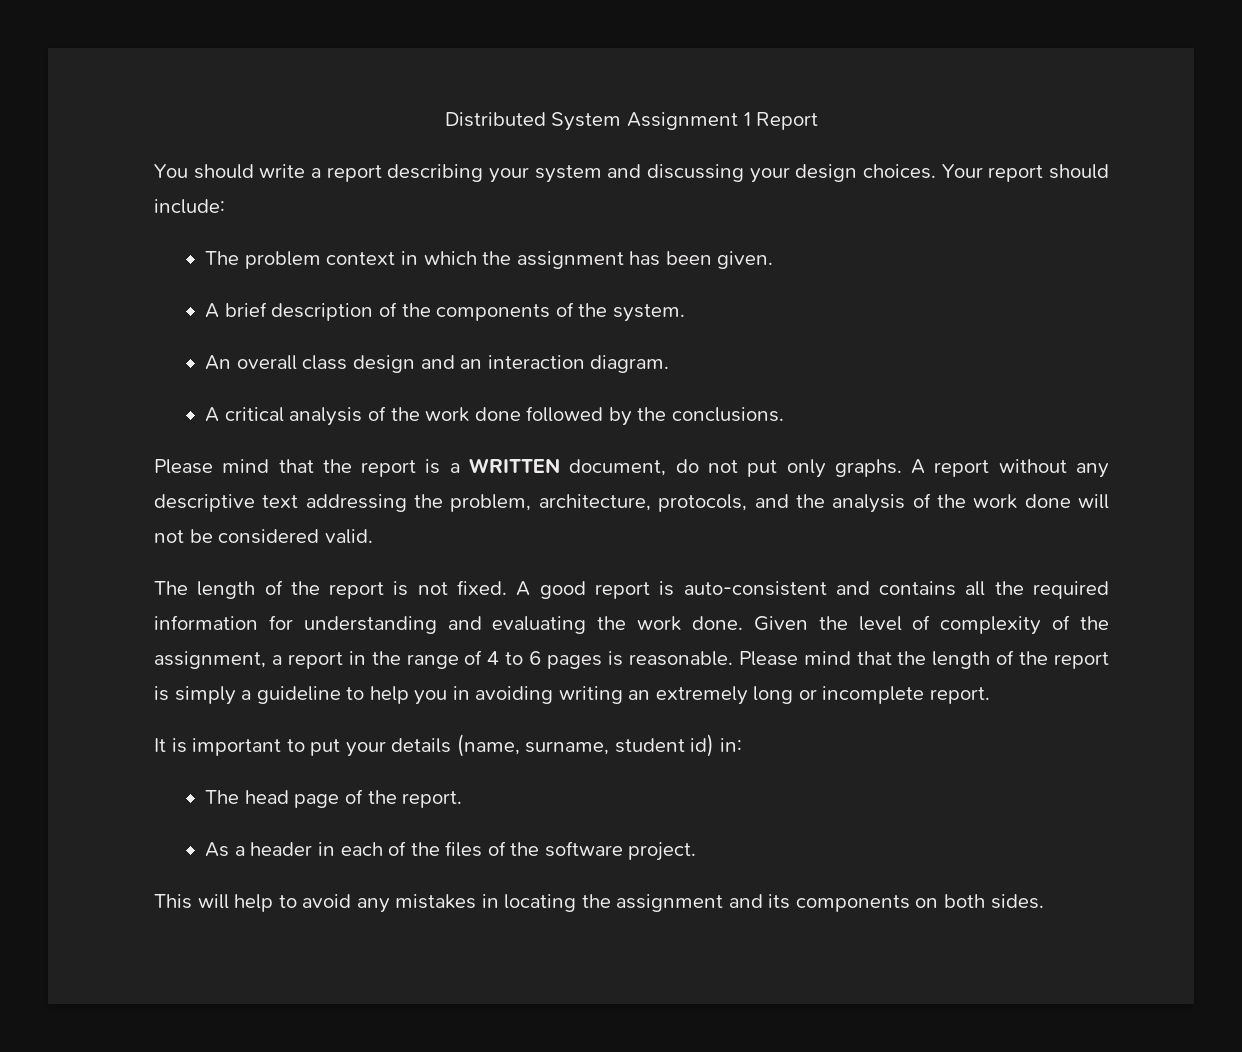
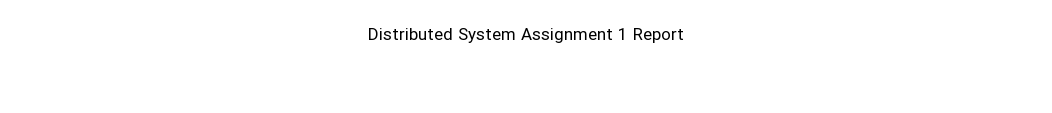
- You should write a report describing your system and discussing your design choices. Your report should include:
- The problem context in which the assignment has been given.
- A brief description of the components of the system.
- An overall class design and an interaction diagram.
- A critical analysis of the work done followed by the conclusions.
- Please mind that the report is a WRITTEN document, do not put only graphs. A report without any descriptive text addressing the problem, architecture, protocols, and the analysis of the work done will not be considered valid.
- The length of the report is not fixed. A good report is auto-consistent and contains all the required information for understanding and evaluating the work done. Given the level of complexity of the assignment, a report in the range of 4 to 6 pages is reasonable. Please mind that the length of the report is simply a guideline to help you in avoiding writing an extremely long or incomplete report.
- It is important to put your details (name, surname, student id) in:
- The head page of the report.
- As a header in each of the files of the software project.
- This will help to avoid any mistakes in locating the assignment and its components on both sides.

